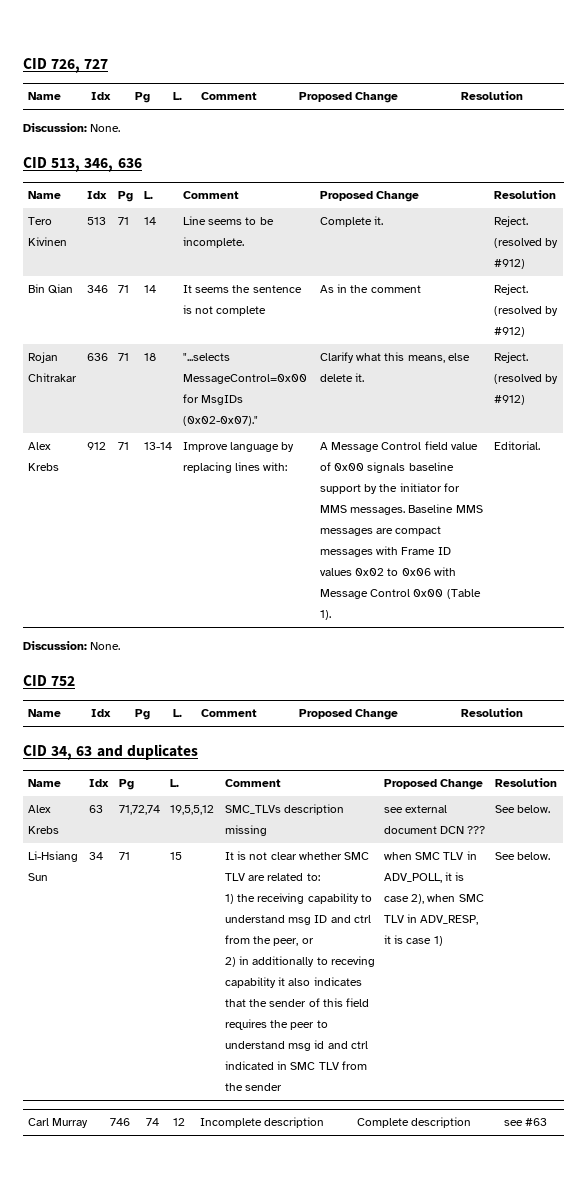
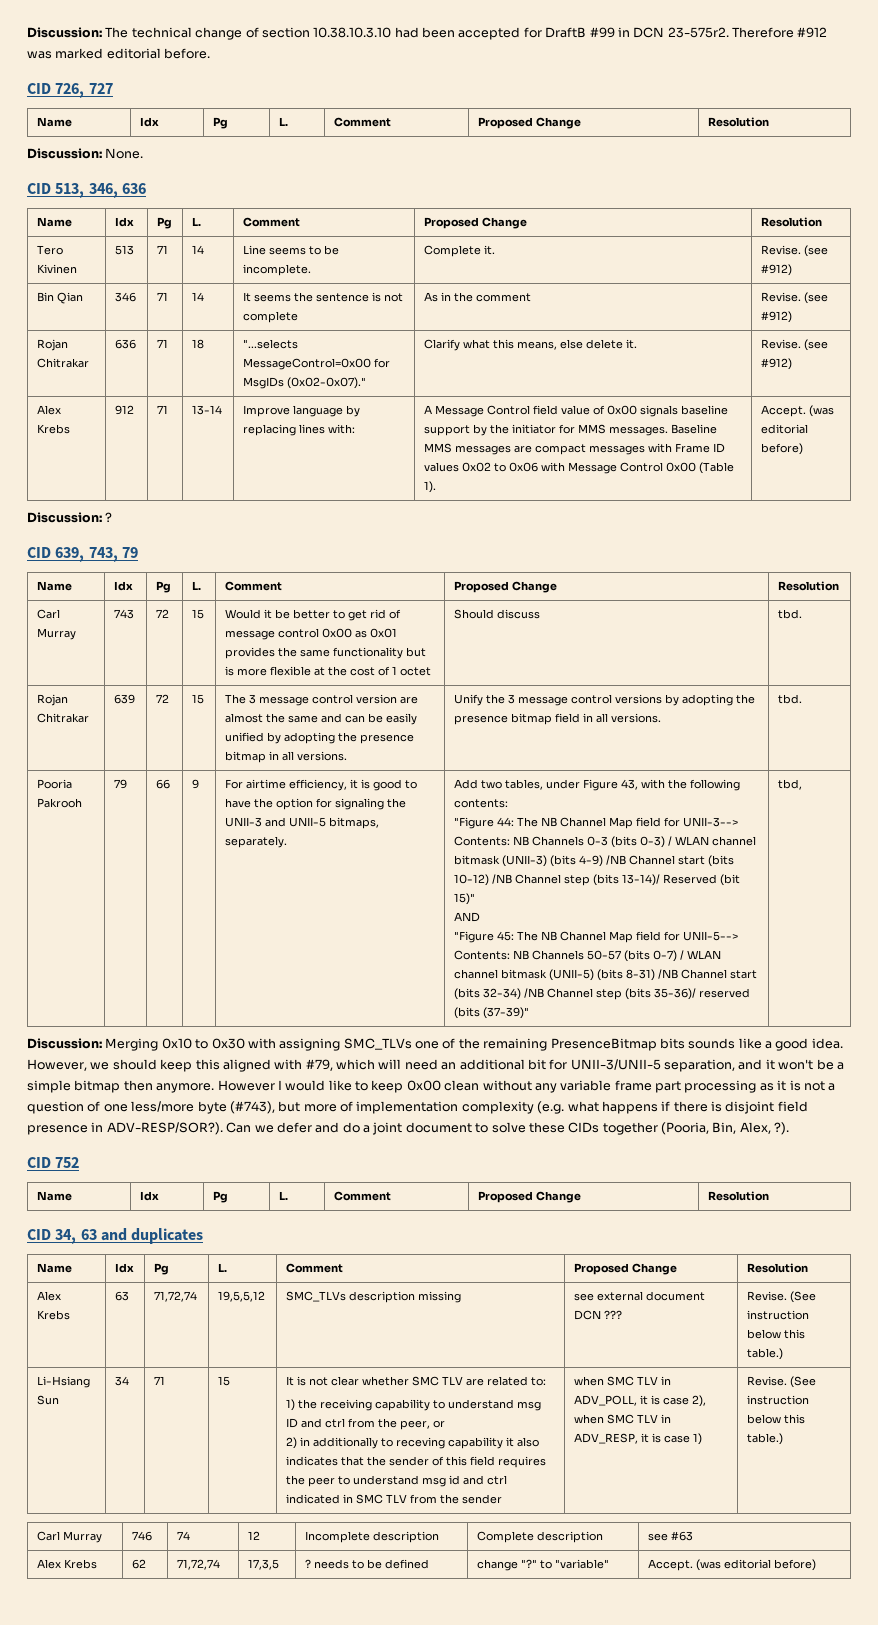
+ Discussion: The technical change of section 10.38.10.3.10 had been accepted for DraftB #99 in DCN 23-575r2. Therefore #912 was marked editorial before.
- Tero Kivinen | 513 | 71 | 14 | Line seems to be incomplete. | Complete it. | Reject. (resolved by #912)
+ Tero Kivinen | 513 | 71 | 14 | Line seems to be incomplete. | Complete it. | Revise. (see #912)
- Bin Qian | 346 | 71 | 14 | It seems the sentence is not complete | As in the comment | Reject. (resolved by #912)
+ Bin Qian | 346 | 71 | 14 | It seems the sentence is not complete | As in the comment | Revise. (see #912)
- Rojan Chitrakar | 636 | 71 | 18 | "...selects MessageControl=0x00 for MsgIDs (0x02-0x07)." | Clarify what this means, else delete it. | Reject. (resolved by #912)
+ Rojan Chitrakar | 636 | 71 | 18 | "...selects MessageControl=0x00 for MsgIDs (0x02-0x07)." | Clarify what this means, else delete it. | Revise. (see #912)
- Baseline MMS messages are compact messages with Frame ID values 0x02 to 0x06 with Message Control 0x00 (Table 1). | Editorial.
- Discussion: None.
+ Baseline MMS messages are compact messages with Frame ID values 0x02 to 0x06 with Message Control 0x00 (Table 1). | Accept. (was editorial before)
+ Discussion: ?
+ CID 639, 743, 79
+ Name | Idx | Pg | L. | Comment | Proposed Change | Resolution
+ Carl Murray | 743 | 72 | 15 | Would it be better to get rid of message control 0x00 as 0x01 provides the same functionality but is more flexible at the cost of 1 octet | Should discuss | tbd.
+ Rojan Chitrakar | 639 | 72 | 15 | The 3 message control version are almost the same and can be easily unified by adopting the presence bitmap in all versions. | Unify the 3 message control versions by adopting the presence bitmap field in all versions. | tbd.
+ Pooria Pakrooh | 79 | 66 | 9 | For airtime efficiency, it is good to have the option for signaling the UNII-3 and UNII-5 bitmaps, separately. | Add two tables, under Figure 43, with the following contents:
+ "Figure 44: The NB Channel Map field for UNII-3--> Contents: NB Channels 0-3 (bits 0-3) / WLAN channel bitmask (UNII-3) (bits 4-9) /NB Channel start (bits 10-12) /NB Channel step (bits 13-14)/ Reserved (bit 15)"
+ AND
+ "Figure 45: The NB Channel Map field for UNII-5--> Contents: NB Channels 50-57 (bits 0-7) / WLAN channel bitmask (UNII-5) (bits 8-31) /NB Channel start (bits 32-34) /NB Channel step (bits 35-36)/ reserved (bits (37-39)" | tbd,
+ Discussion: Merging 0x10 to 0x30 with assigning SMC_TLVs one of the remaining PresenceBitmap bits sounds like a good idea. However, we should keep this aligned with #79, which will need an additional bit for UNII-3/UNII-5 separation, and it won't be a simple bitmap then anymore. However I would like to keep 0x00 clean without any variable frame part processing as it is not a question of one less/more byte (#743), but more of implementation complexity (e.g. what happens if there is disjoint field presence in ADV-RESP/SOR?). Can we defer and do a joint document to solve these CIDs together (Pooria, Bin, Alex, ?).
- Alex Krebs | 63 | 71,72,74 | 19,5,5,12 | SMC_TLVs description missing | see external document DCN ??? | See below.
+ Alex Krebs | 63 | 71,72,74 | 19,5,5,12 | SMC_TLVs description missing | see external document DCN ??? | Revise. (See instruction below this table.)
- when SMC TLV in ADV_POLL, it is case 2), when SMC TLV in ADV_RESP, it is case 1) | See below.
+ when SMC TLV in ADV_POLL, it is case 2), when SMC TLV in ADV_RESP, it is case 1) | Revise. (See instruction below this table.)
+ Alex Krebs | 62 | 71,72,74 | 17,3,5 | ? needs to be defined | change "?" to "variable" | Accept. (was editorial before)

